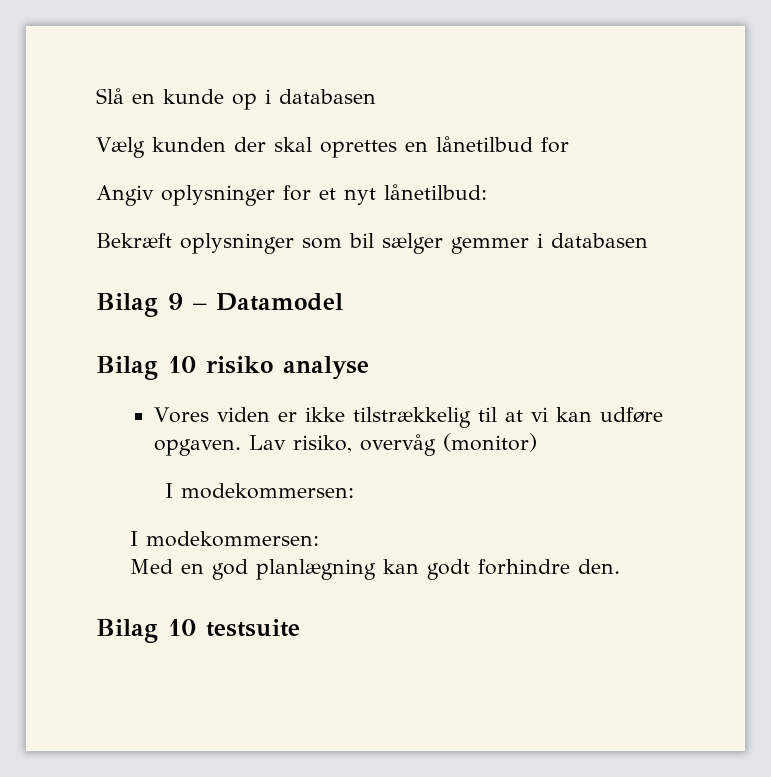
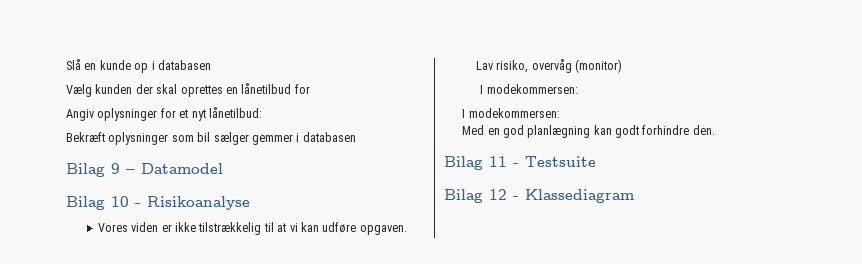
- Bilag 10 risiko analyse
+ Bilag 10 - Risikoanalyse
- Bilag 10 testsuite
+ Bilag 11 - Testsuite
+ Bilag 12 - Klassediagram

